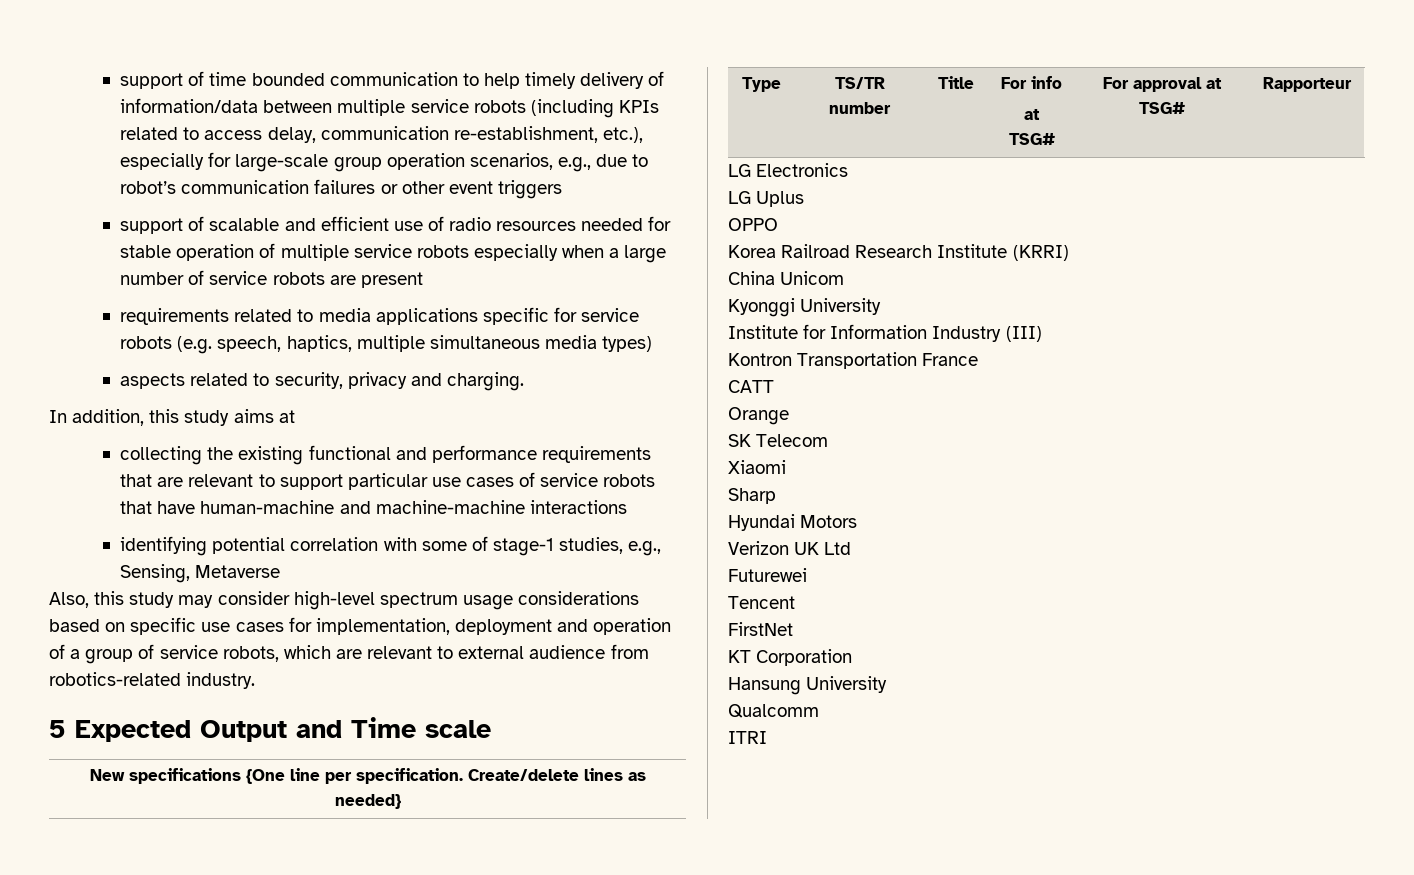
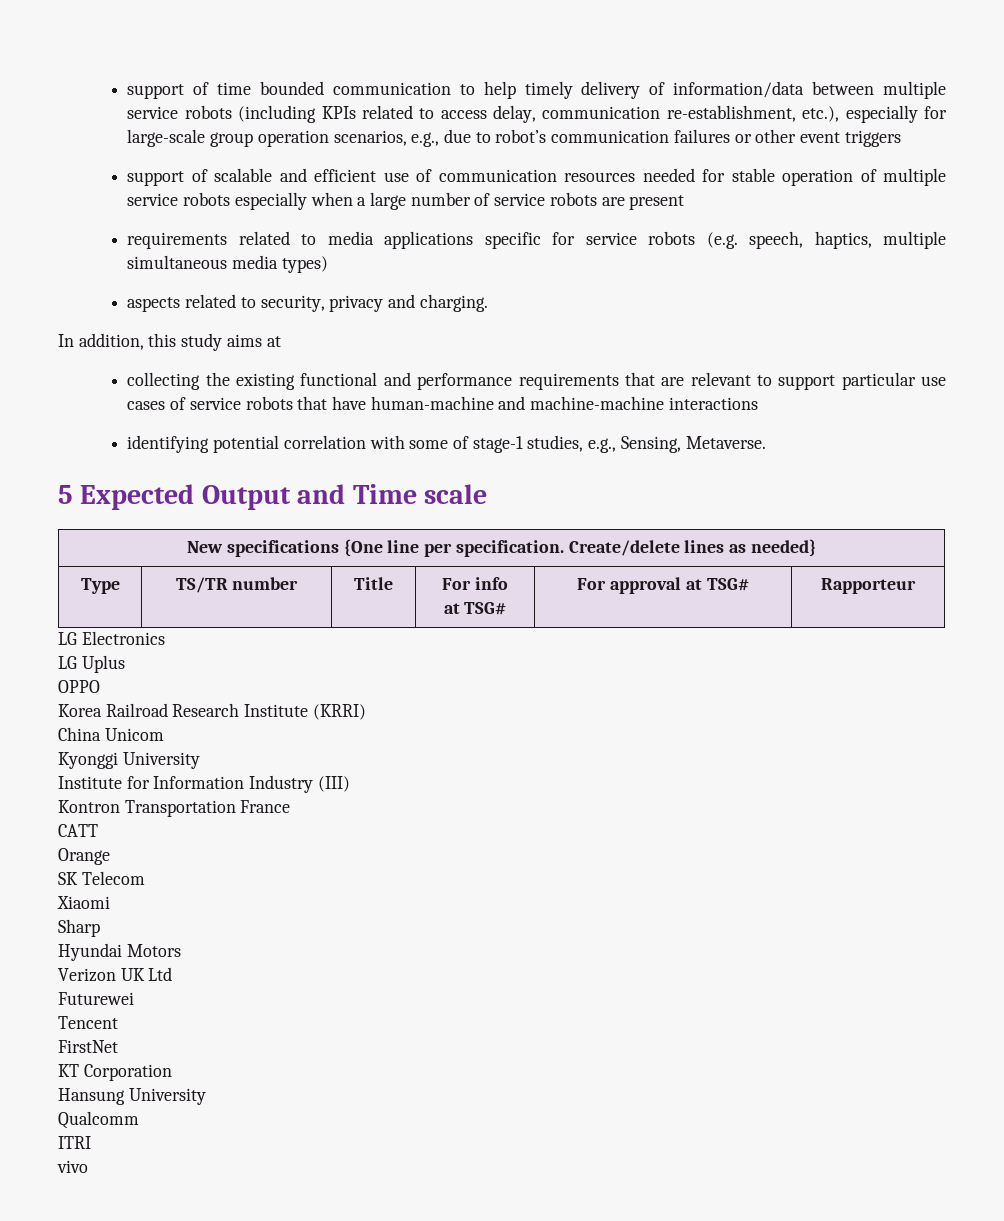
- support of scalable and efficient use of radio resources needed for stable operation of multiple service robots especially when a large number of service robots are present
+ support of scalable and efficient use of communication resources needed for stable operation of multiple service robots especially when a large number of service robots are present
- identifying potential correlation with some of stage-1 studies, e.g., Sensing, Metaverse
- Also, this study may consider high-level spectrum usage considerations based on specific use cases for implementation, deployment and operation of a group of service robots, which are relevant to external audience from robotics-related industry.
+ identifying potential correlation with some of stage-1 studies, e.g., Sensing, Metaverse.
+ vivo

